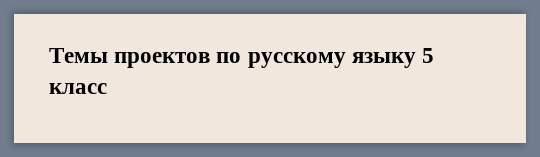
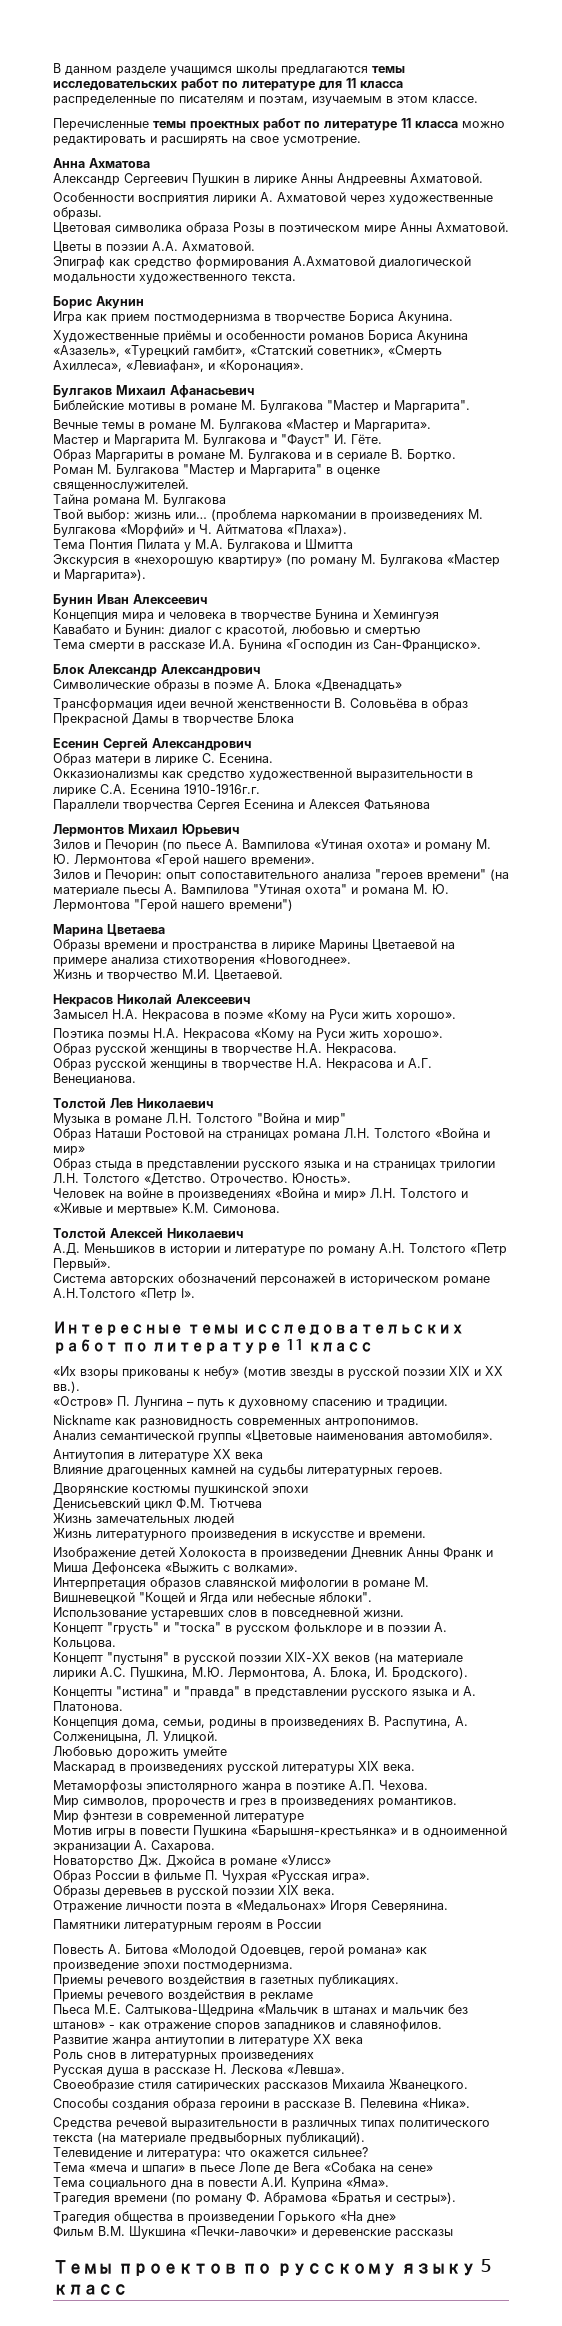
+ В данном разделе учащимся школы предлагаются темы исследовательских работ по литературе для 11 класса распределенные по писателям и поэтам, изучаемым в этом классе.
+ Перечисленные темы проектных работ по литературе 11 класса можно редактировать и расширять на свое усмотрение.
+ Анна Ахматова
+ Александр Сергеевич Пушкин в лирике Анны Андреевны Ахматовой.
+ Особенности восприятия лирики А. Ахматовой через художественные образы.
+ Цветовая символика образа Розы в поэтическом мире Анны Ахматовой.
+ Цветы в поэзии А.А. Ахматовой.
+ Эпиграф как средство формирования А.Ахматовой диалогической модальности художественного текста.
+ Борис Акунин
+ Игра как прием постмодернизма в творчестве Бориса Акунина.
+ Художественные приёмы и особенности романов Бориса Акунина «Азазель», «Турецкий гамбит», «Статский советник», «Смерть Ахиллеса», «Левиафан», и «Коронация».
+ Булгаков Михаил Афанасьевич
+ Библейские мотивы в романе М. Булгакова "Мастер и Маргарита".
+ Вечные темы в романе М. Булгакова «Мастер и Маргарита».
+ Мастер и Маргарита М. Булгакова и "Фауст" И. Гёте.
+ Образ Маргариты в романе М. Булгакова и в сериале В. Бортко.
+ Роман М. Булгакова "Мастер и Маргарита" в оценке священнослужителей.
+ Тайна романа М. Булгакова
+ Твой выбор: жизнь или… (проблема наркомании в произведениях М. Булгакова «Морфий» и Ч. Айтматова «Плаха»).
+ Тема Понтия Пилата у М.А. Булгакова и Шмитта
+ Экскурсия в «нехорошую квартиру» (по роману М. Булгакова «Мастер и Маргарита»).
+ Бунин Иван Алексеевич
+ Концепция мира и человека в творчестве Бунина и Хемингуэя
+ Кавабато и Бунин: диалог с красотой, любовью и смертью
+ Тема смерти в рассказе И.А. Бунина «Господин из Сан-Франциско».
+ Блок Александр Александрович
+ Символические образы в поэме А. Блока «Двенадцать»
+ Трансформация идеи вечной женственности В. Соловьёва в образ Прекрасной Дамы в творчестве Блока
+ Есенин Сергей Александрович
+ Образ матери в лирике С. Есенина.
+ Окказионализмы как средство художественной выразительности в лирике С.А. Есенина 1910-1916г.г.
+ Параллели творчества Сергея Есенина и Алексея Фатьянова
+ Лермонтов Михаил Юрьевич
+ Зилов и Печорин (по пьесе А. Вампилова «Утиная охота» и роману М. Ю. Лермонтова «Герой нашего времени».
+ Зилов и Печорин: опыт сопоставительного анализа "героев времени" (на материале пьесы А. Вампилова "Утиная охота" и романа М. Ю. Лермонтова "Герой нашего времени")
+ Марина Цветаева
+ Образы времени и пространства в лирике Марины Цветаевой на примере анализа стихотворения «Новогоднее».
+ Жизнь и творчество М.И. Цветаевой.
+ Некрасов Николай Алексеевич
+ Замысел Н.А. Некрасова в поэме «Кому на Руси жить хорошо».
+ Поэтика поэмы Н.А. Некрасова «Кому на Руси жить хорошо».
+ Образ русской женщины в творчестве Н.А. Некрасова.
+ Образ русской женщины в творчестве Н.А. Некрасова и А.Г. Венецианова.
+ Толстой Лев Николаевич
+ Музыка в романе Л.Н. Толстого "Война и мир"
+ Образ Наташи Ростовой на страницах романа Л.Н. Толстого «Война и мир»
+ Образ стыда в представлении русского языка и на страницах трилогии Л.Н. Толстого «Детство. Отрочество. Юность».
+ Человек на войне в произведениях «Война и мир» Л.Н. Толстого и «Живые и мертвые» К.М. Симонова.
+ Толстой Алексей Николаевич
+ А.Д. Меньшиков в истории и литературе по роману А.Н. Толстого «Петр Первый».
+ Система авторских обозначений персонажей в историческом романе А.Н.Толстого «Петр I».
+ Интересные темы исследовательских работ по литературе 11 класс
+ «Их взоры прикованы к небу» (мотив звезды в русской поэзии XIX и XX вв.).
+ «Остров» П. Лунгина – путь к духовному спасению и традиции.
+ Nickname как разновидность современных антропонимов.
+ Анализ семантической группы «Цветовые наименования автомобиля».
+ Антиутопия в литературе XX века
+ Влияние драгоценных камней на судьбы литературных героев.
+ Дворянские костюмы пушкинской эпохи
+ Денисьевский цикл Ф.М. Тютчева
+ Жизнь замечательных людей
+ Жизнь литературного произведения в искусстве и времени.
+ Изображение детей Холокоста в произведении Дневник Анны Франк и Миша Дефонсека «Выжить с волками».
+ Интерпретация образов славянской мифологии в романе М. Вишневецкой "Кощей и Ягда или небесные яблоки".
+ Использование устаревших слов в повседневной жизни.
+ Концепт "грусть" и "тоска" в русском фольклоре и в поэзии А. Кольцова.
+ Концепт "пустыня" в русской поэзии XIX-XX веков (на материале лирики А.С. Пушкина, М.Ю. Лермонтова, А. Блока, И. Бродского).
+ Концепты "истина" и "правда" в представлении русского языка и А. Платонова.
+ Концепция дома, семьи, родины в произведениях В. Распутина, А. Солженицына, Л. Улицкой.
+ Любовью дорожить умейте
+ Маскарад в произведениях русской литературы XIX века.
+ Метаморфозы эпистолярного жанра в поэтике А.П. Чехова.
+ Мир символов, пророчеств и грез в произведениях романтиков.
+ Мир фэнтези в современной литературе
+ Мотив игры в повести Пушкина «Барышня-крестьянка» и в одноименной экранизации А. Сахарова.
+ Новаторство Дж. Джойса в романе «Улисс»
+ Образ России в фильме П. Чухрая «Русская игра».
+ Образы деревьев в русской поэзии XIX века.
+ Отражение личности поэта в «Медальонах» Игоря Северянина.
+ Памятники литературным героям в России
+ Повесть А. Битова «Молодой Одоевцев, герой романа» как произведение эпохи постмодернизма.
+ Приемы речевого воздействия в газетных публикациях.
+ Приемы речевого воздействия в рекламе
+ Пьеса М.Е. Салтыкова-Щедрина «Мальчик в штанах и мальчик без штанов» - как отражение споров западников и славянофилов.
+ Развитие жанра антиутопии в литературе ХХ века
+ Роль снов в литературных произведениях
+ Русская душа в рассказе Н. Лескова «Левша».
+ Своеобразие стиля сатирических рассказов Михаила Жванецкого.
+ Способы создания образа героини в рассказе В. Пелевина «Ника».
+ Средства речевой выразительности в различных типах политического текста (на материале предвыборных публикаций).
+ Телевидение и литература: что окажется сильнее?
+ Тема «меча и шпаги» в пьесе Лопе де Вега «Собака на сене»
+ Тема социального дна в повести А.И. Куприна «Яма».
+ Трагедия времени (по роману Ф. Абрамова «Братья и сестры»).
+ Трагедия общества в произведении Горького «На дне»
+ Фильм В.М. Шукшина «Печки-лавочки» и деревенские рассказы

